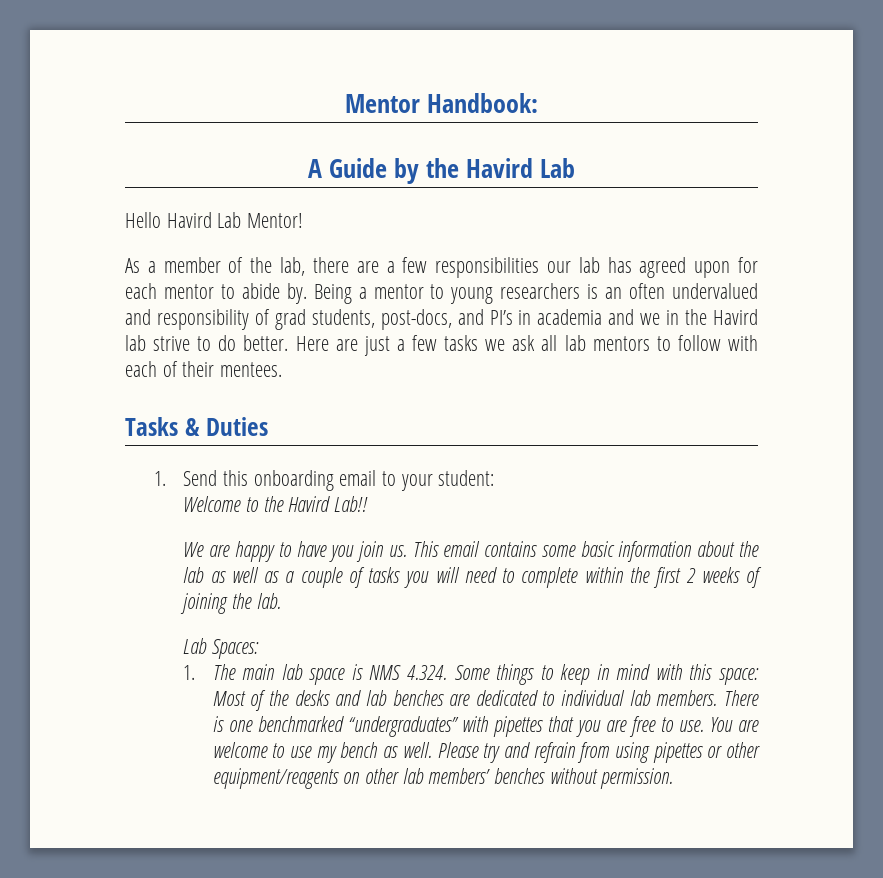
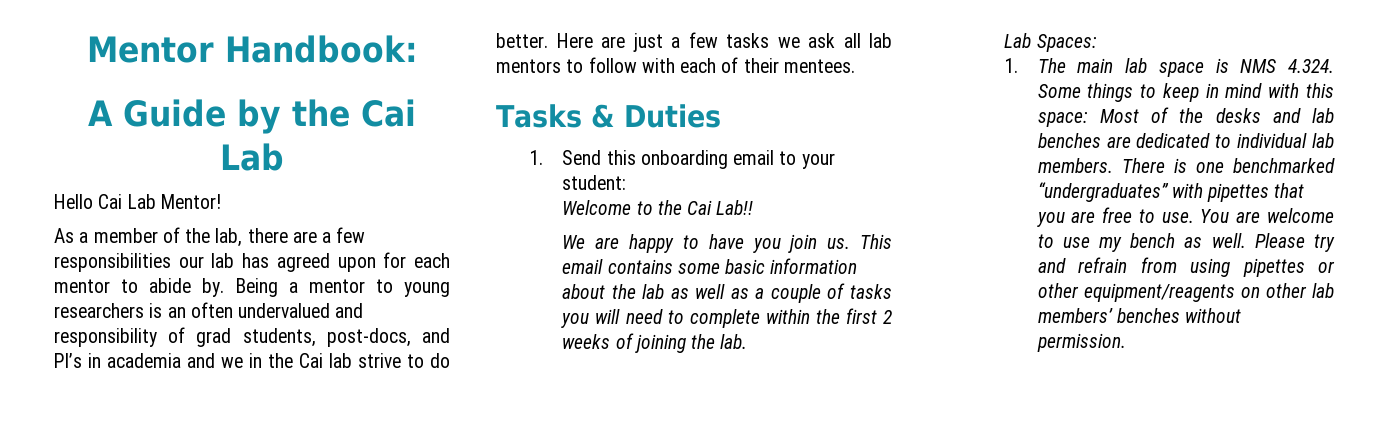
- A Guide by the Havird Lab
+ A Guide by the Cai Lab
- Hello Havird Lab Mentor!
+ Hello Cai Lab Mentor!
- Being a mentor to young researchers is an often undervalued and responsibility of grad students, post-docs, and PI’s in academia and we in the Havird lab strive to do better.
+ Being a mentor to young researchers is an often undervalued and responsibility of grad students, post-docs, and PI’s in academia and we in the Cai lab strive to do better.
- Welcome to the Havird Lab!!
+ Welcome to the Cai Lab!!

